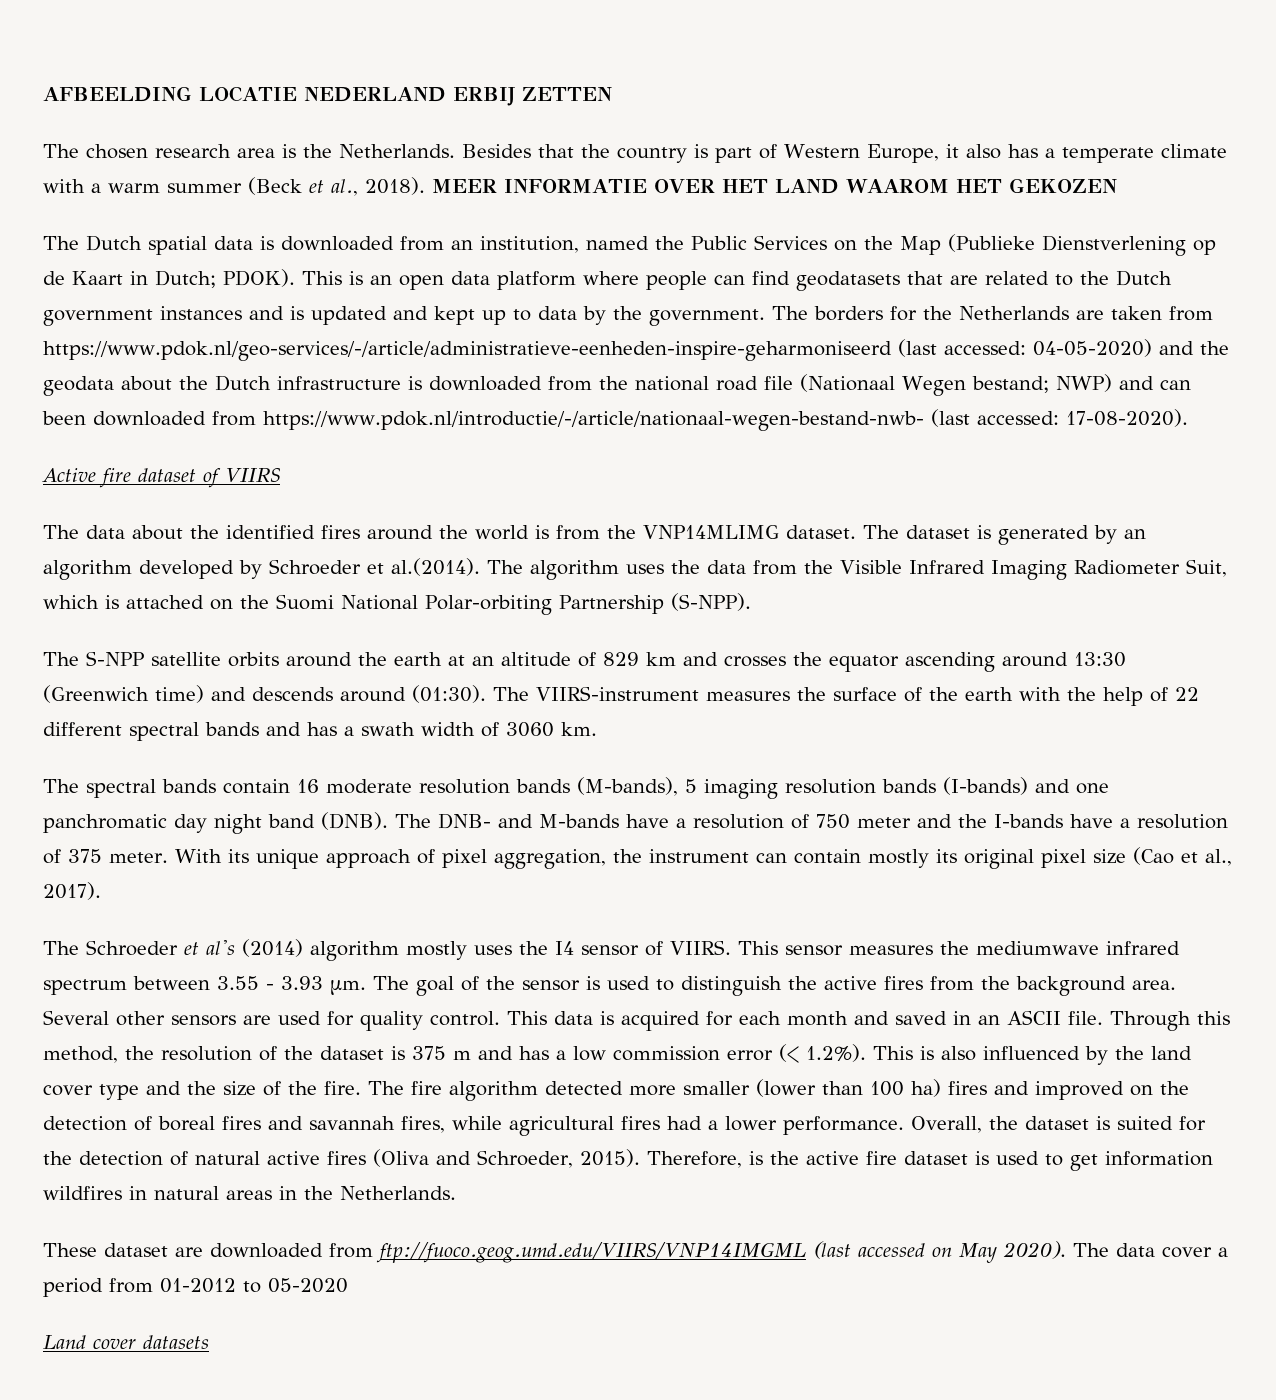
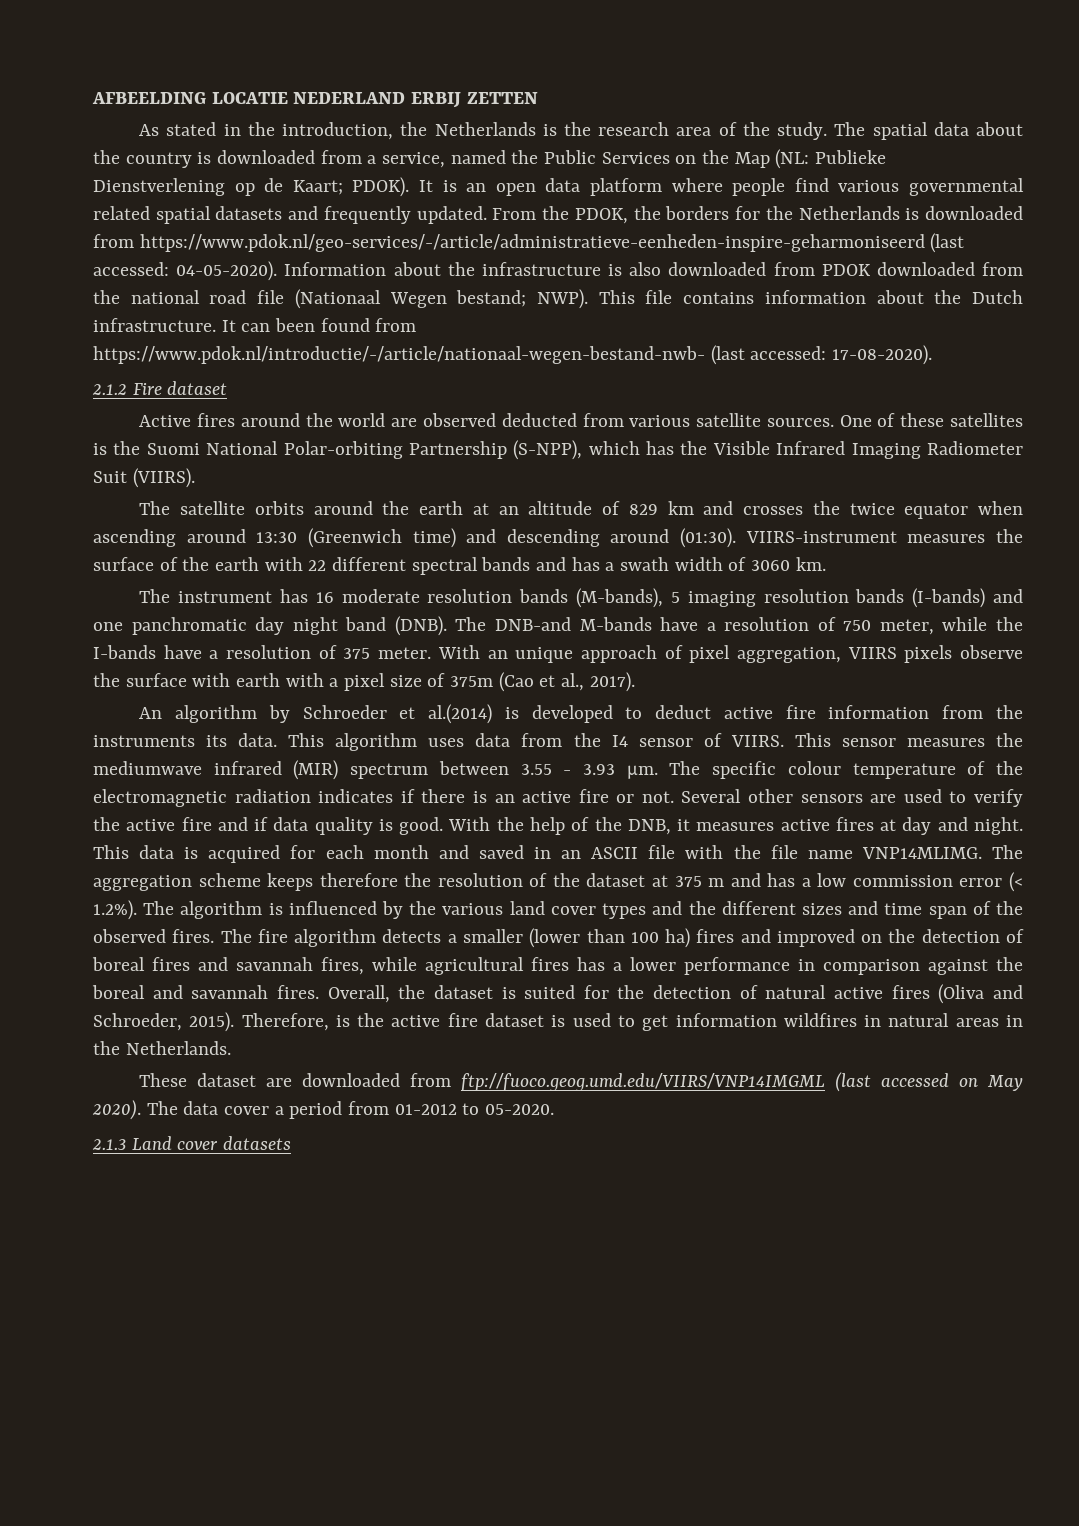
- The chosen research area is the Netherlands. Besides that the country is part of Western Europe, it also has a temperate climate with a warm summer (Beck et al., 2018). MEER INFORMATIE OVER HET LAND WAAROM HET GEKOZEN
- The Dutch spatial data is downloaded from an institution, named the Public Services on the Map (Publieke Dienstverlening op de Kaart in Dutch; PDOK). This is an open data platform where people can find geodatasets that are related to the Dutch government instances and is updated and kept up to data by the government. The borders for the Netherlands are taken from https://www.pdok.nl/geo-services/-/article/administratieve-eenheden-inspire-geharmoniseerd (last accessed: 04-05-2020) and the geodata about the Dutch infrastructure is downloaded from the national road file (Nationaal Wegen bestand; NWP) and can been downloaded from https://www.pdok.nl/introductie/-/article/nationaal-wegen-bestand-nwb- (last accessed: 17-08-2020).
+ As stated in the introduction, the Netherlands is the research area of the study. The spatial data about the country is downloaded from a service, named the Public Services on the Map (NL: Publieke Dienstverlening op de Kaart; PDOK). It is an open data platform where people find various governmental related spatial datasets and frequently updated. From the PDOK, the borders for the Netherlands is downloaded from https://www.pdok.nl/geo-services/-/article/administratieve-eenheden-inspire-geharmoniseerd (last accessed: 04-05-2020). Information about the infrastructure is also downloaded from PDOK downloaded from the national road file (Nationaal Wegen bestand; NWP). This file contains information about the Dutch infrastructure. It can been found from https://www.pdok.nl/introductie/-/article/nationaal-wegen-bestand-nwb- (last accessed: 17-08-2020).
- Active fire dataset of VIIRS
- The data about the identified fires around the world is from the VNP14MLIMG dataset. The dataset is generated by an algorithm developed by Schroeder et al.(2014). The algorithm uses the data from the Visible Infrared Imaging Radiometer Suit, which is attached on the Suomi National Polar-orbiting Partnership (S-NPP).
- The S-NPP satellite orbits around the earth at an altitude of 829 km and crosses the equator ascending around 13:30 (Greenwich time) and descends around (01:30).
+ 2.1.2 Fire dataset
+ Active fires around the world are observed deducted from various satellite sources. One of these satellites is the Suomi National Polar-orbiting Partnership (S-NPP), which has the Visible Infrared Imaging Radiometer Suit (VIIRS).
+ The satellite orbits around the earth at an altitude of 829 km and crosses the twice equator when ascending around 13:30 (Greenwich time) and descending around (01:30).
- The VIIRS-instrument measures the surface of the earth with the help of 22 different spectral bands and has a swath width of 3060 km.
+ VIIRS-instrument measures the surface of the earth with 22 different spectral bands and has a swath width of 3060 km.
- The spectral bands contain 16 moderate resolution bands (M-bands), 5 imaging resolution bands (I-bands) and one panchromatic day night band (DNB).
+ The instrument has 16 moderate resolution bands (M-bands), 5 imaging resolution bands (I-bands) and one panchromatic day night band (DNB).
- The DNB- and M-bands have a resolution of 750 meter and the I-bands have a resolution of 375 meter.
+ The DNB-and M-bands have a resolution of 750 meter, while the I-bands have a resolution of 375 meter.
- With its unique approach of pixel aggregation, the instrument can contain mostly its original pixel size (Cao et al., 2017).
- The Schroeder et al's (2014) algorithm mostly uses the I4 sensor of VIIRS.
+ With an unique approach of pixel aggregation, VIIRS pixels observe the surface with earth with a pixel size of 375m (Cao et al., 2017).
+ An algorithm by Schroeder et al.(2014) is developed to deduct active fire information from the instruments its data. This algorithm uses data from the I4 sensor of VIIRS.
- This sensor measures the mediumwave infrared spectrum between 3.55 - 3.93 µm.
+ This sensor measures the mediumwave infrared (MIR) spectrum between 3.55 - 3.93 µm.
- The goal of the sensor is used to distinguish the active fires from the background area.
+ The specific colour temperature of the electromagnetic radiation indicates if there is an active fire or not.
- Several other sensors are used for quality control.
+ Several other sensors are used to verify the active fire and if data quality is good. With the help of the DNB, it measures active fires at day and night.
- This data is acquired for each month and saved in an ASCII file. Through this method, the resolution of the dataset is 375 m and has a low commission error (< 1.2%). This is also influenced by the land cover type and the size of the fire.
+ This data is acquired for each month and saved in an ASCII file with the file name VNP14MLIMG. The aggregation scheme keeps therefore the resolution of the dataset at 375 m and has a low commission error (< 1.2%). The algorithm is influenced by the various land cover types and the different sizes and time span of the observed fires.
- The fire algorithm detected more smaller (lower than 100 ha) fires and improved on the detection of boreal fires and savannah fires, while agricultural fires had a lower performance.
+ The fire algorithm detects a smaller (lower than 100 ha) fires and improved on the detection of boreal fires and savannah fires, while agricultural fires has a lower performance in comparison against the boreal and savannah fires.
- The data cover a period from 01-2012 to 05-2020
- Land cover datasets
+ The data cover a period from 01-2012 to 05-2020.
+ 2.1.3 Land cover datasets

